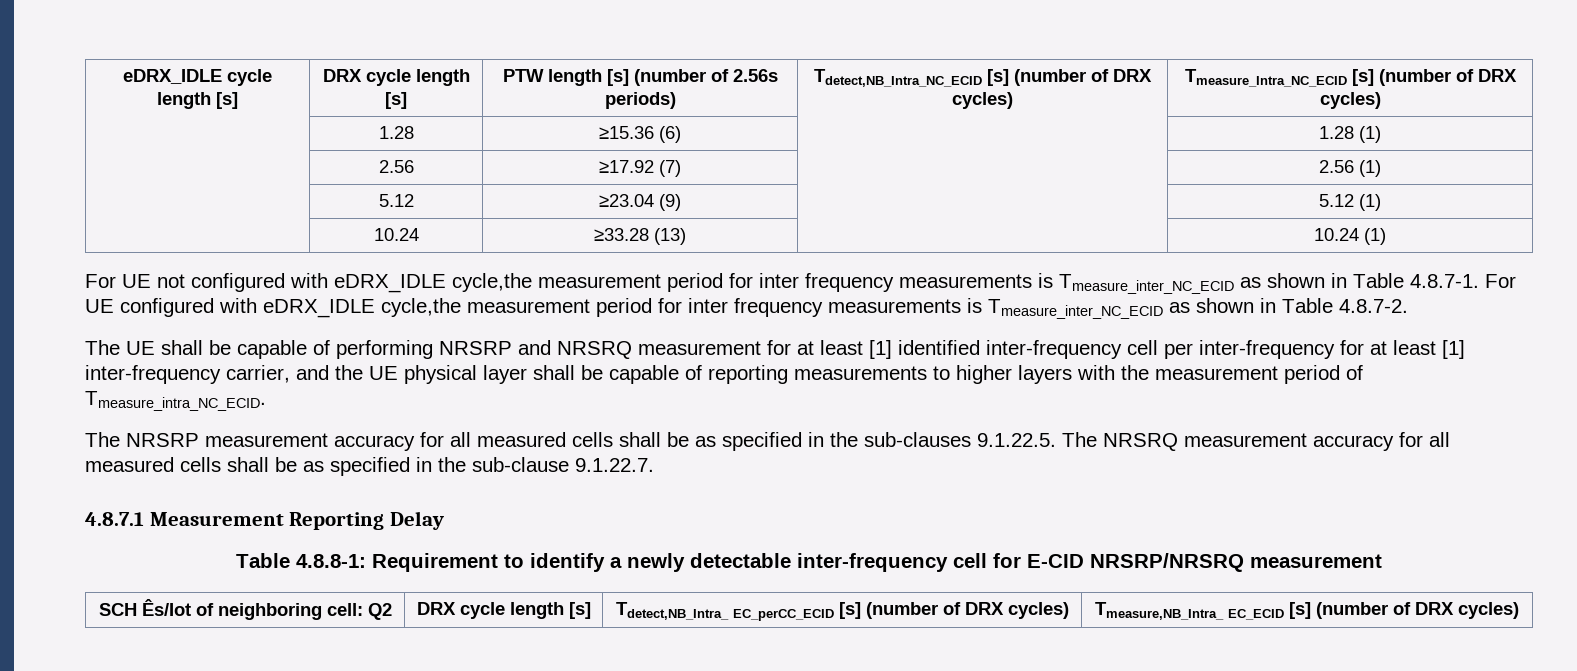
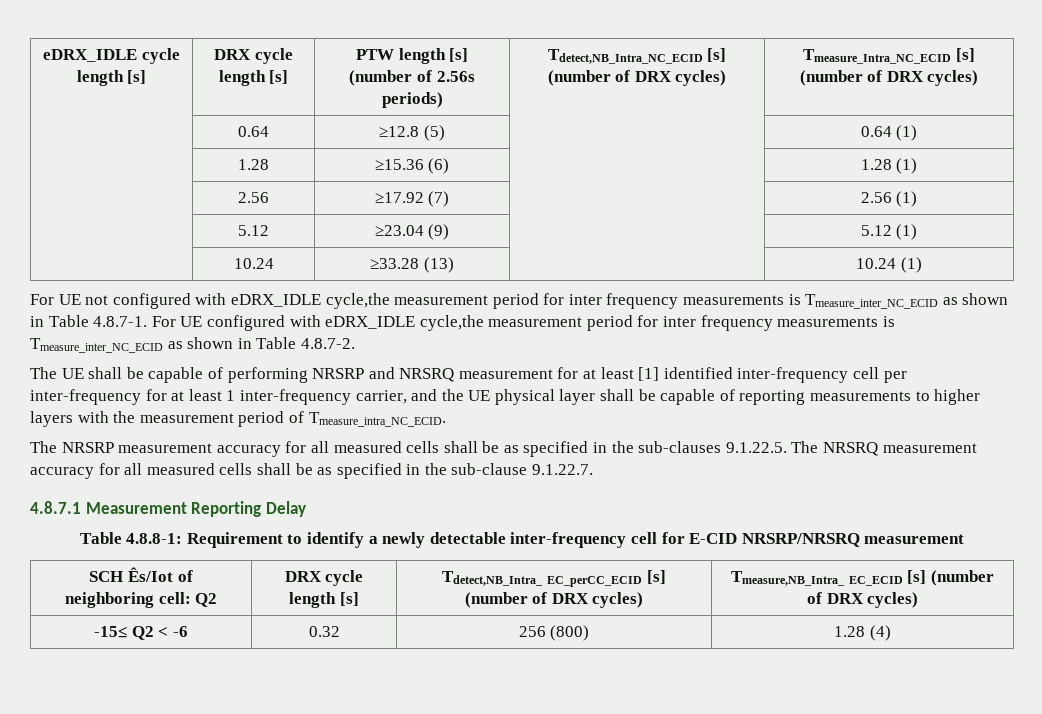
+ | 0.64 | ≥12.8 (5) | | 0.64 (1)
- The UE shall be capable of performing NRSRP and NRSRQ measurement for at least [1] identified inter-frequency cell per inter-frequency for at least [1] inter-frequency carrier, and the UE physical layer shall be capable of reporting measurements to higher layers with the measurement period of Tmeasure_intra_NC_ECID.
+ The UE shall be capable of performing NRSRP and NRSRQ measurement for at least [1] identified inter-frequency cell per inter-frequency for at least 1 inter-frequency carrier, and the UE physical layer shall be capable of reporting measurements to higher layers with the measurement period of Tmeasure_intra_NC_ECID.
+ -15≤ Q2 < -6 | 0.32 | 256 (800) | 1.28 (4)

